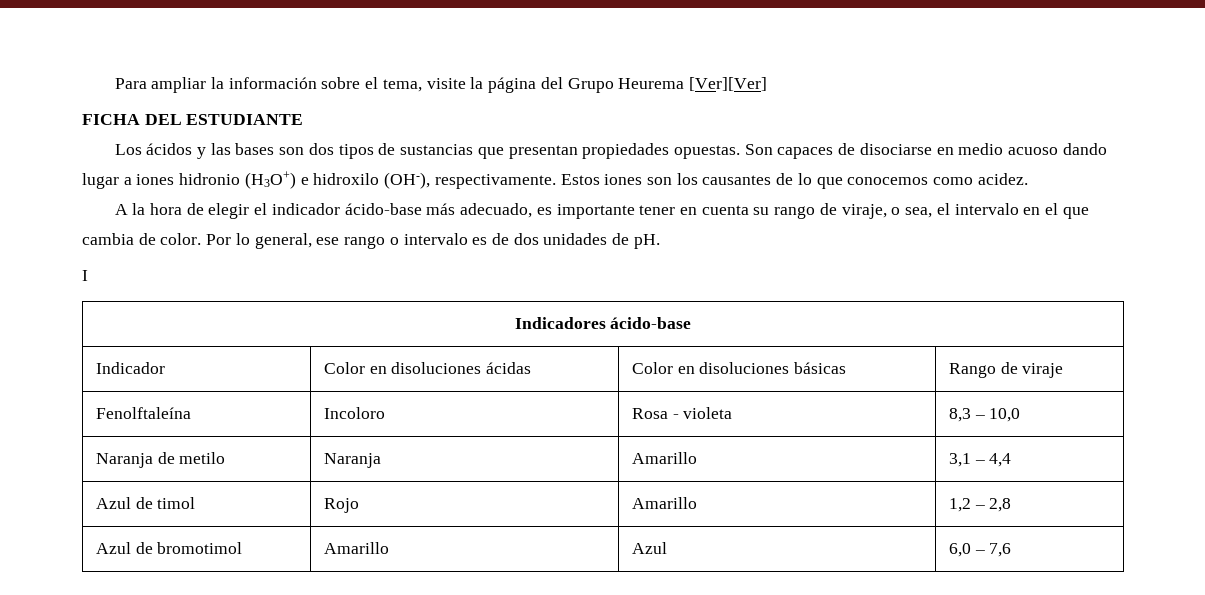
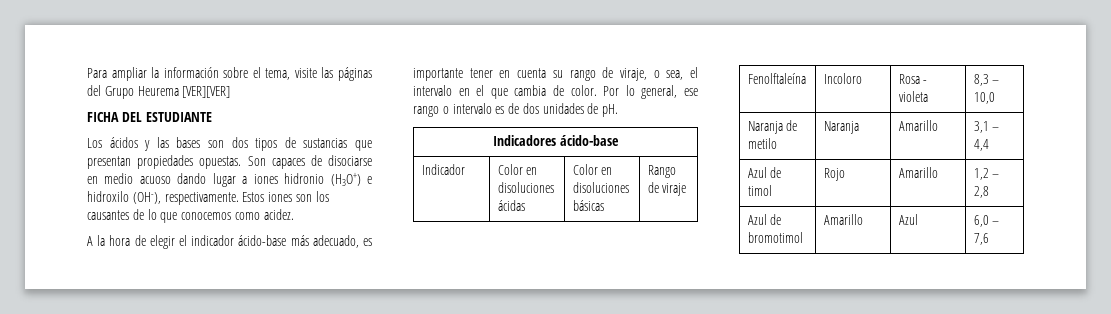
- Para ampliar la información sobre el tema, visite la página del Grupo Heurema [Ver][Ver]
+ Para ampliar la información sobre el tema, visite las páginas del Grupo Heurema [VER][VER]
  Por lo general, ese rango o intervalo es de dos unidades de pH.
- I

